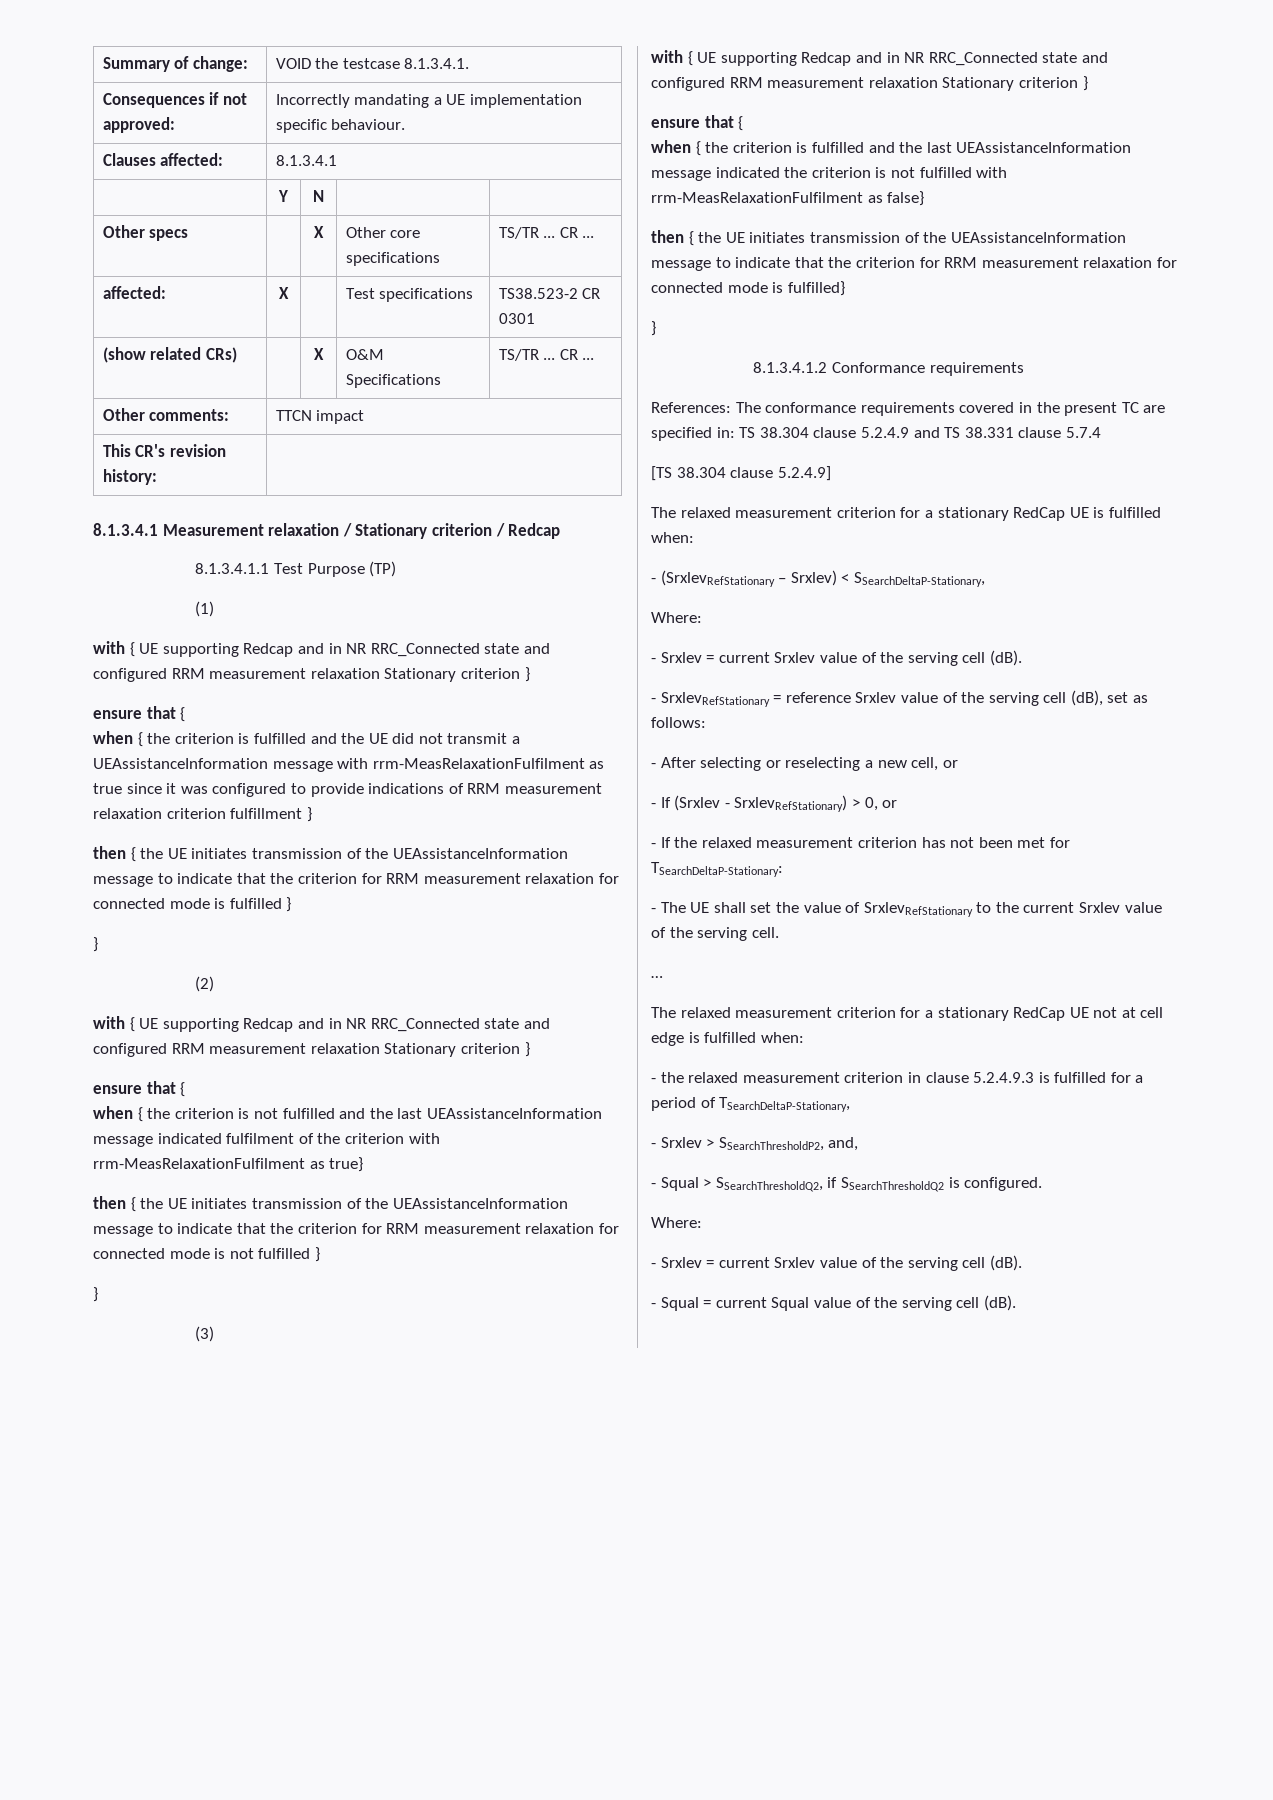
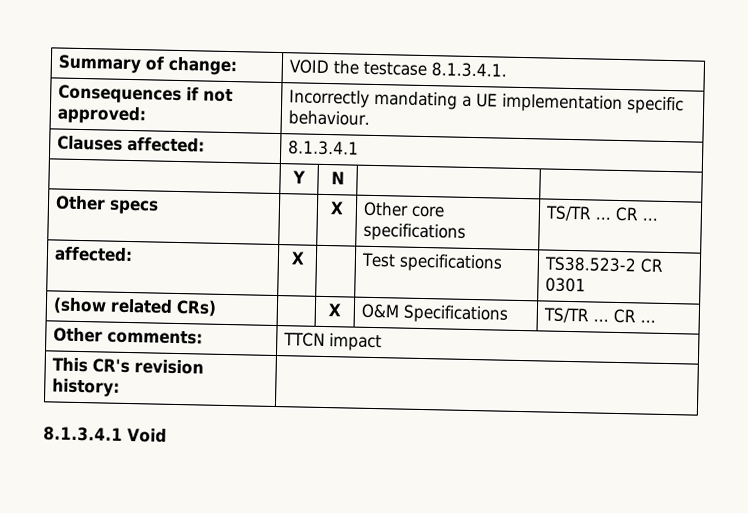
- 8.1.3.4.1 Measurement relaxation / Stationary criterion / Redcap
- 8.1.3.4.1.1 Test Purpose (TP)
- (1)
- with { UE supporting Redcap and in NR RRC_Connected state and configured RRM measurement relaxation Stationary criterion }
- ensure that {
- when { the criterion is fulfilled and the UE did not transmit a UEAssistanceInformation message with rrm-MeasRelaxationFulfilment as true since it was configured to provide indications of RRM measurement relaxation criterion fulfillment }
- then { the UE initiates transmission of the UEAssistanceInformation message to indicate that the criterion for RRM measurement relaxation for connected mode is fulfilled }
- }
- (2)
- with { UE supporting Redcap and in NR RRC_Connected state and configured RRM measurement relaxation Stationary criterion }
- ensure that {
- when { the criterion is not fulfilled and the last UEAssistanceInformation message indicated fulfilment of the criterion with rrm-MeasRelaxationFulfilment as true}
- then { the UE initiates transmission of the UEAssistanceInformation message to indicate that the criterion for RRM measurement relaxation for connected mode is not fulfilled }
- }
- (3)
- with { UE supporting Redcap and in NR RRC_Connected state and configured RRM measurement relaxation Stationary criterion }
- ensure that {
- when { the criterion is fulfilled and the last UEAssistanceInformation message indicated the criterion is not fulfilled with rrm-MeasRelaxationFulfilment as false}
- then { the UE initiates transmission of the UEAssistanceInformation message to indicate that the criterion for RRM measurement relaxation for connected mode is fulfilled}
- }
- 8.1.3.4.1.2 Conformance requirements
- References: The conformance requirements covered in the present TC are specified in: TS 38.304 clause 5.2.4.9 and TS 38.331 clause 5.7.4
- [TS 38.304 clause 5.2.4.9]
- The relaxed measurement criterion for a stationary RedCap UE is fulfilled when:
- - (SrxlevRefStationary – Srxlev) < SSearchDeltaP-Stationary,
- Where:
- - Srxlev = current Srxlev value of the serving cell (dB).
- - SrxlevRefStationary = reference Srxlev value of the serving cell (dB), set as follows:
- - After selecting or reselecting a new cell, or
- - If (Srxlev - SrxlevRefStationary) > 0, or
- - If the relaxed measurement criterion has not been met for TSearchDeltaP-Stationary:
- - The UE shall set the value of SrxlevRefStationary to the current Srxlev value of the serving cell.
- …
- The relaxed measurement criterion for a stationary RedCap UE not at cell edge is fulfilled when:
- - the relaxed measurement criterion in clause 5.2.4.9.3 is fulfilled for a period of TSearchDeltaP-Stationary,
- - Srxlev > SSearchThresholdP2, and,
- - Squal > SSearchThresholdQ2, if SSearchThresholdQ2 is configured.
- Where:
- - Srxlev = current Srxlev value of the serving cell (dB).
- - Squal = current Squal value of the serving cell (dB).
+ 8.1.3.4.1 Void

